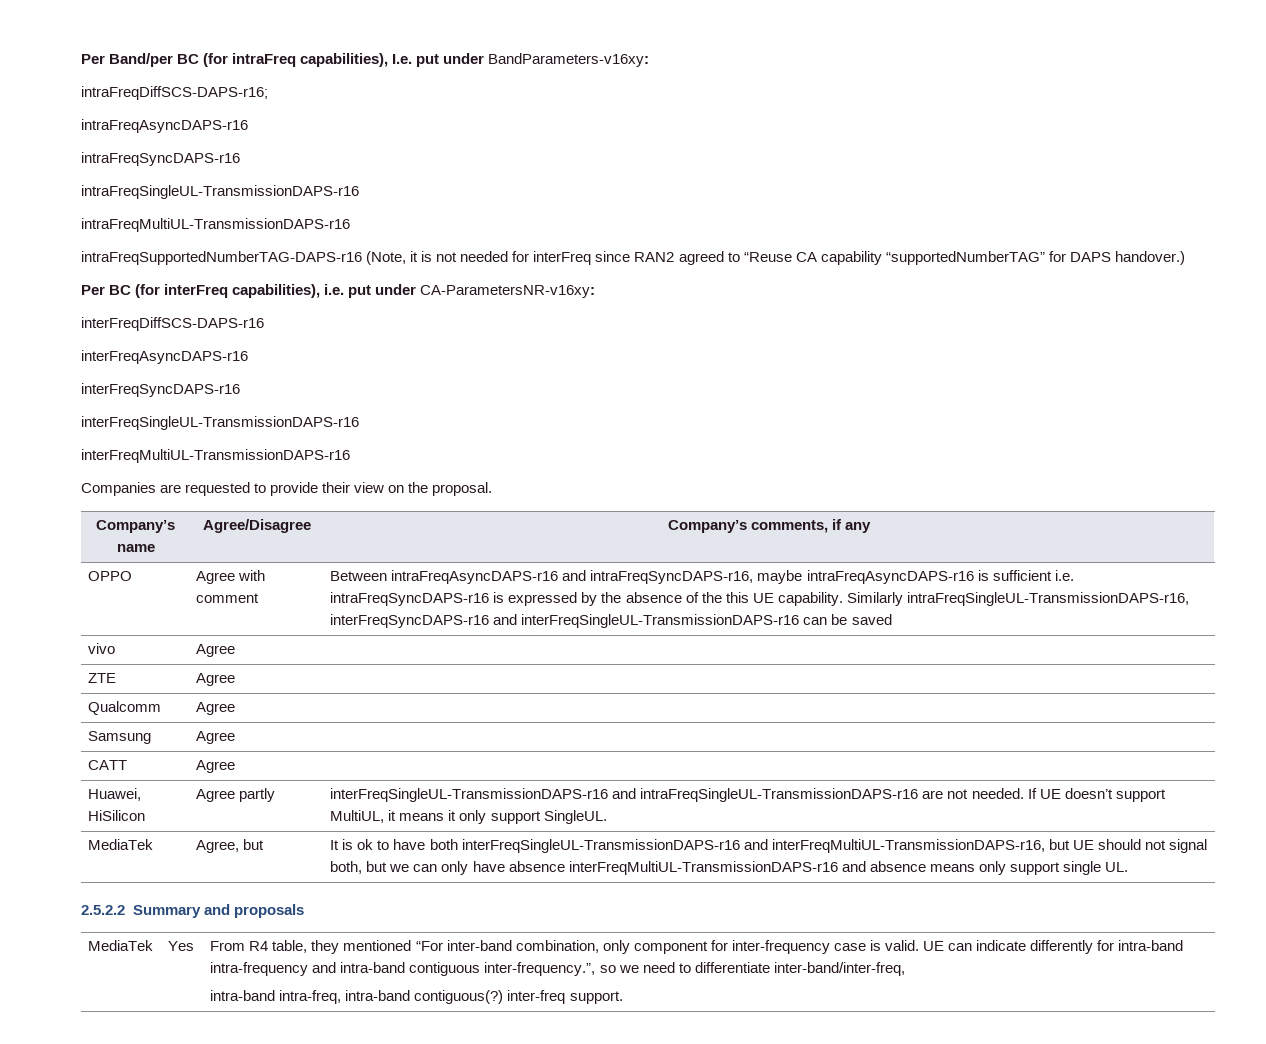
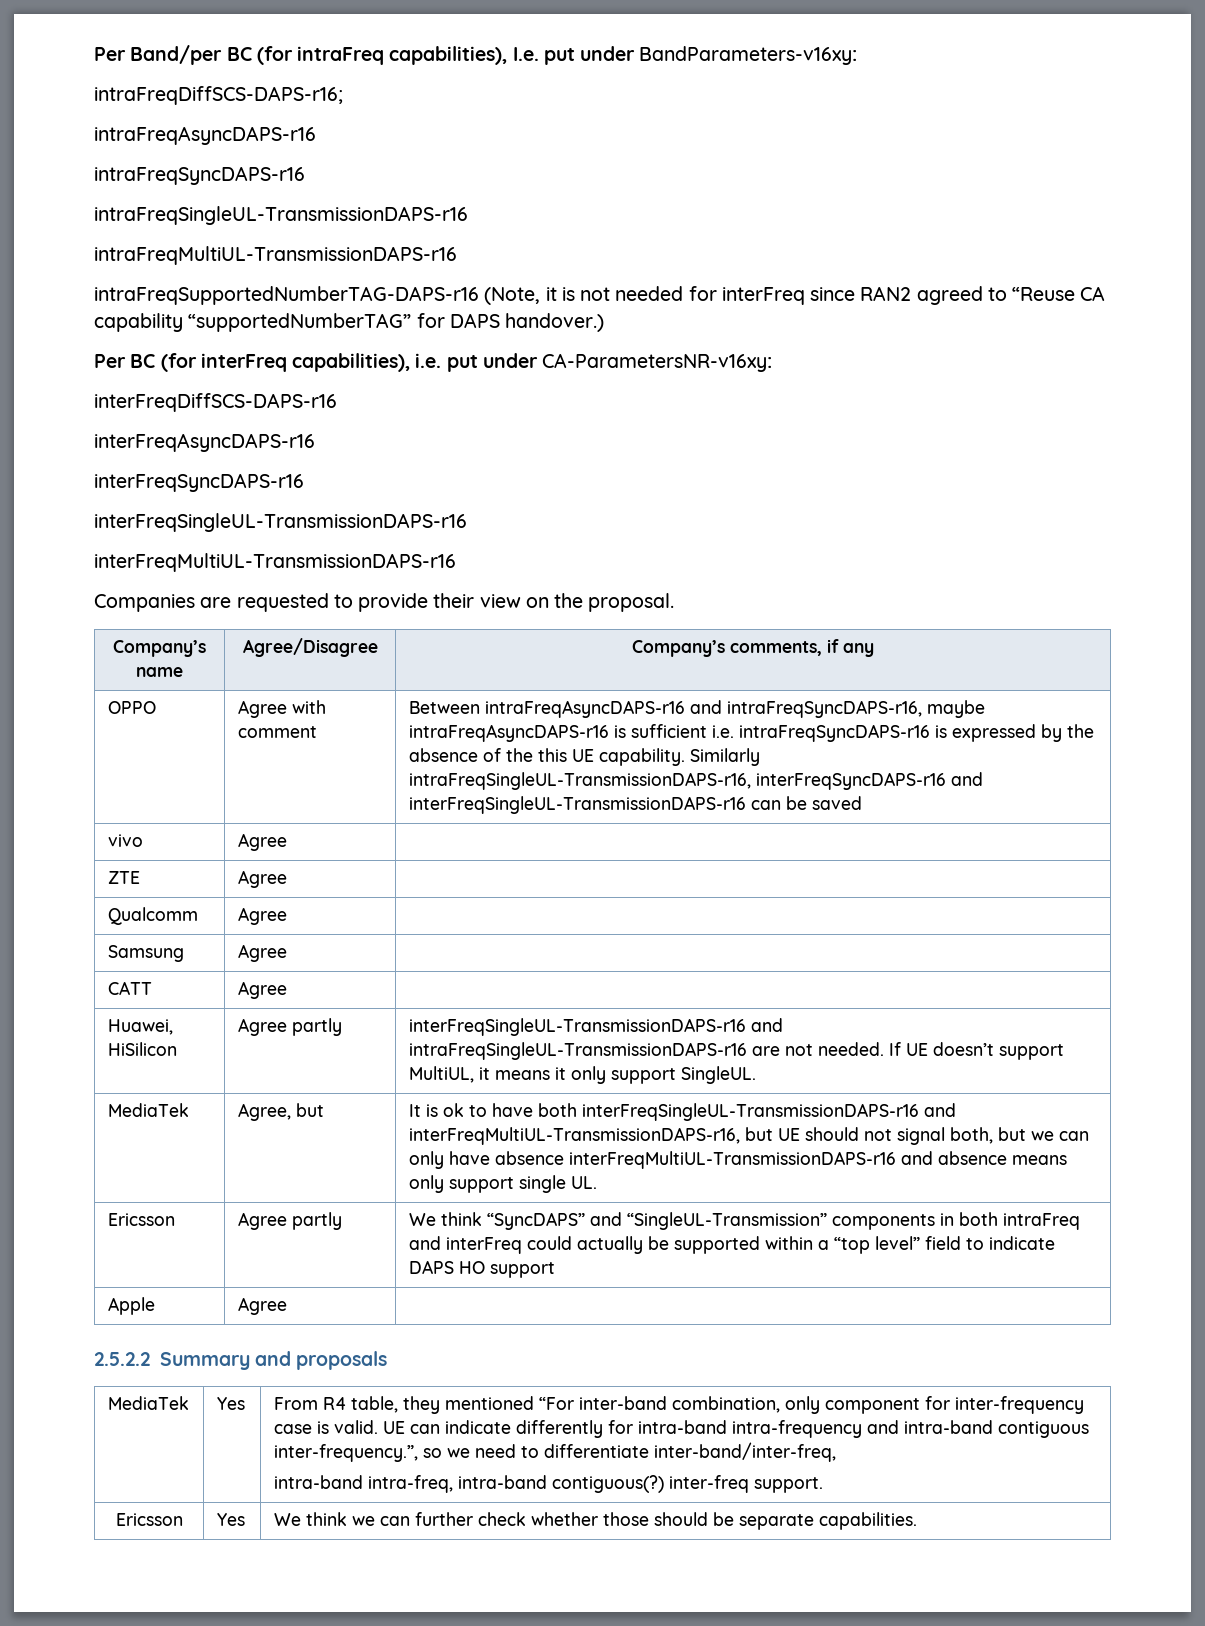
+ Ericsson | Agree partly | We think “SyncDAPS” and “SingleUL-Transmission” components in both intraFreq and interFreq could actually be supported within a “top level” field to indicate DAPS HO support
+ Apple | Agree |
+ Ericsson | Yes | We think we can further check whether those should be separate capabilities.

